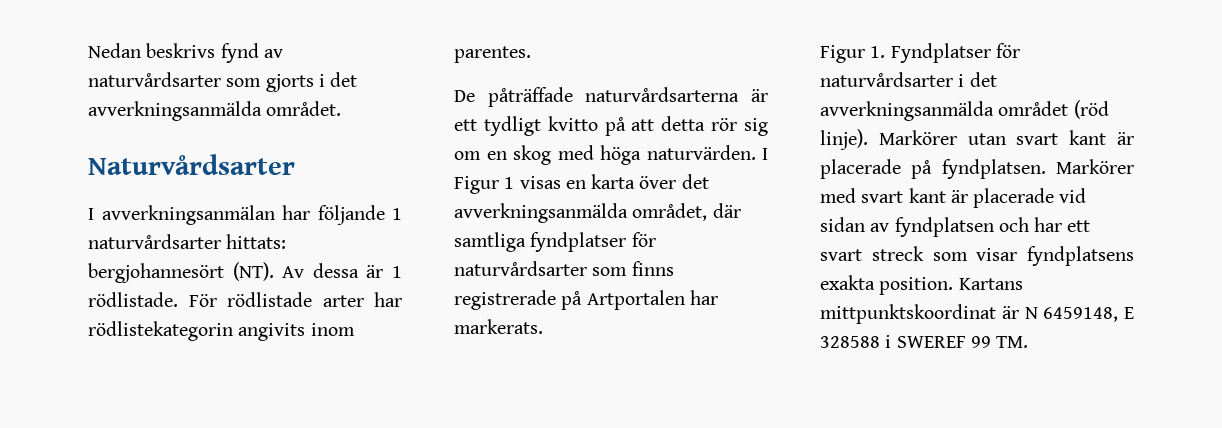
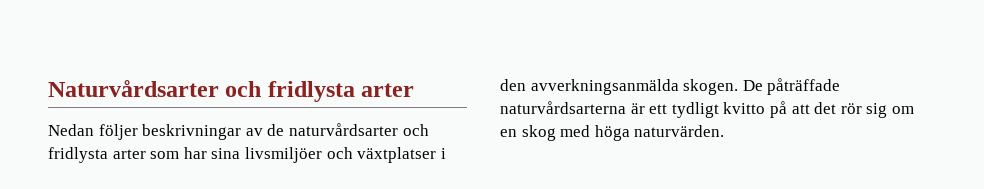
- Nedan beskrivs fynd av naturvårdsarter som gjorts i det avverkningsanmälda området.
- Naturvårdsarter
- I avverkningsanmälan har följande 1 naturvårdsarter hittats: bergjohannesört (NT). Av dessa är 1 rödlistade. För rödlistade arter har rödlistekategorin angivits inom parentes.
- De påträffade naturvårdsarterna är ett tydligt kvitto på att detta rör sig om en skog med höga naturvärden. I Figur 1 visas en karta över det avverkningsanmälda området, där samtliga fyndplatser för naturvårdsarter som finns registrerade på Artportalen har markerats.
- Figur 1. Fyndplatser för naturvårdsarter i det avverkningsanmälda området (röd linje). Markörer utan svart kant är placerade på fyndplatsen. Markörer med svart kant är placerade vid sidan av fyndplatsen och har ett svart streck som visar fyndplatsens exakta position. Kartans mittpunktskoordinat är N 6459148, E 328588 i SWEREF 99 TM.
+ Naturvårdsarter och fridlysta arter
+ Nedan följer beskrivningar av de naturvårdsarter och fridlysta arter som har sina livsmiljöer och växtplatser i den avverkningsanmälda skogen. De påträffade naturvårdsarterna är ett tydligt kvitto på att det rör sig om en skog med höga naturvärden.

